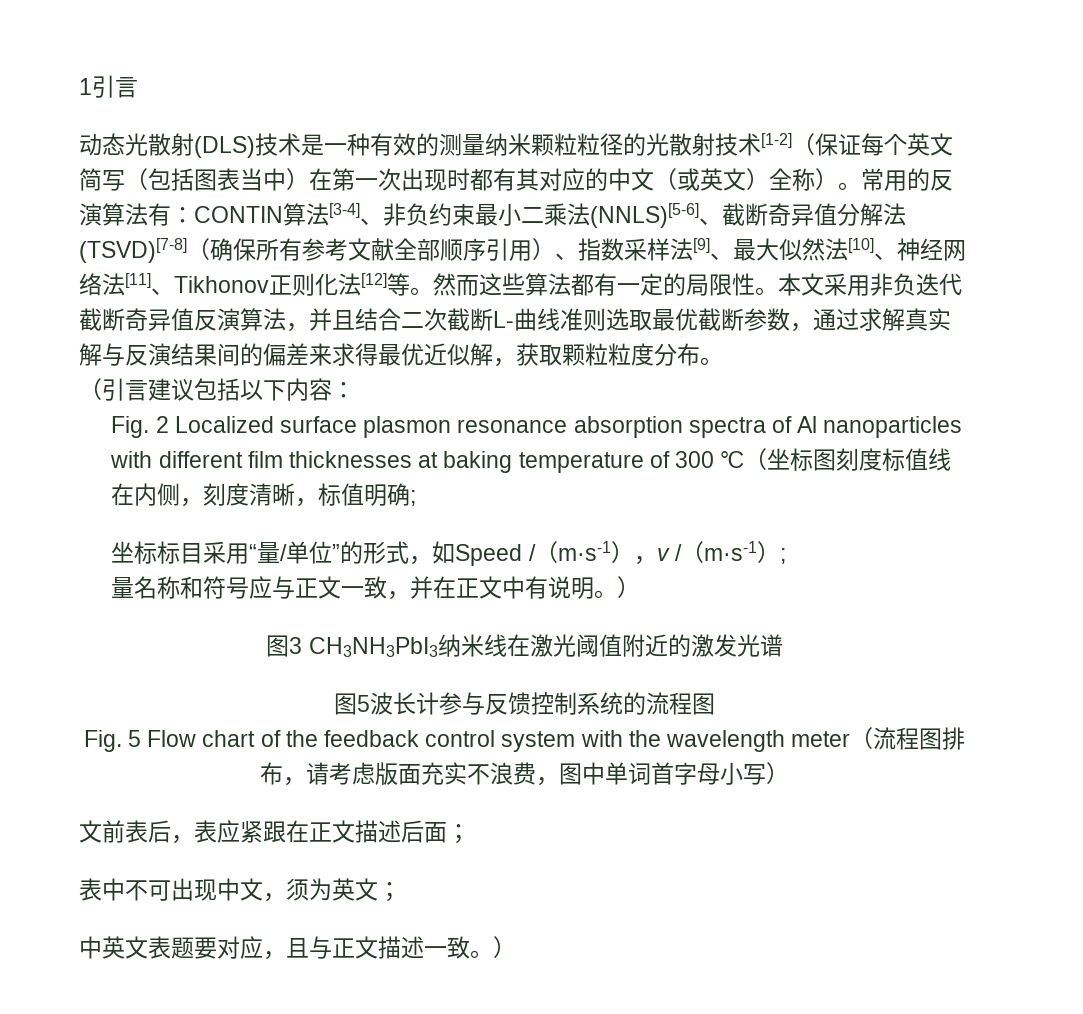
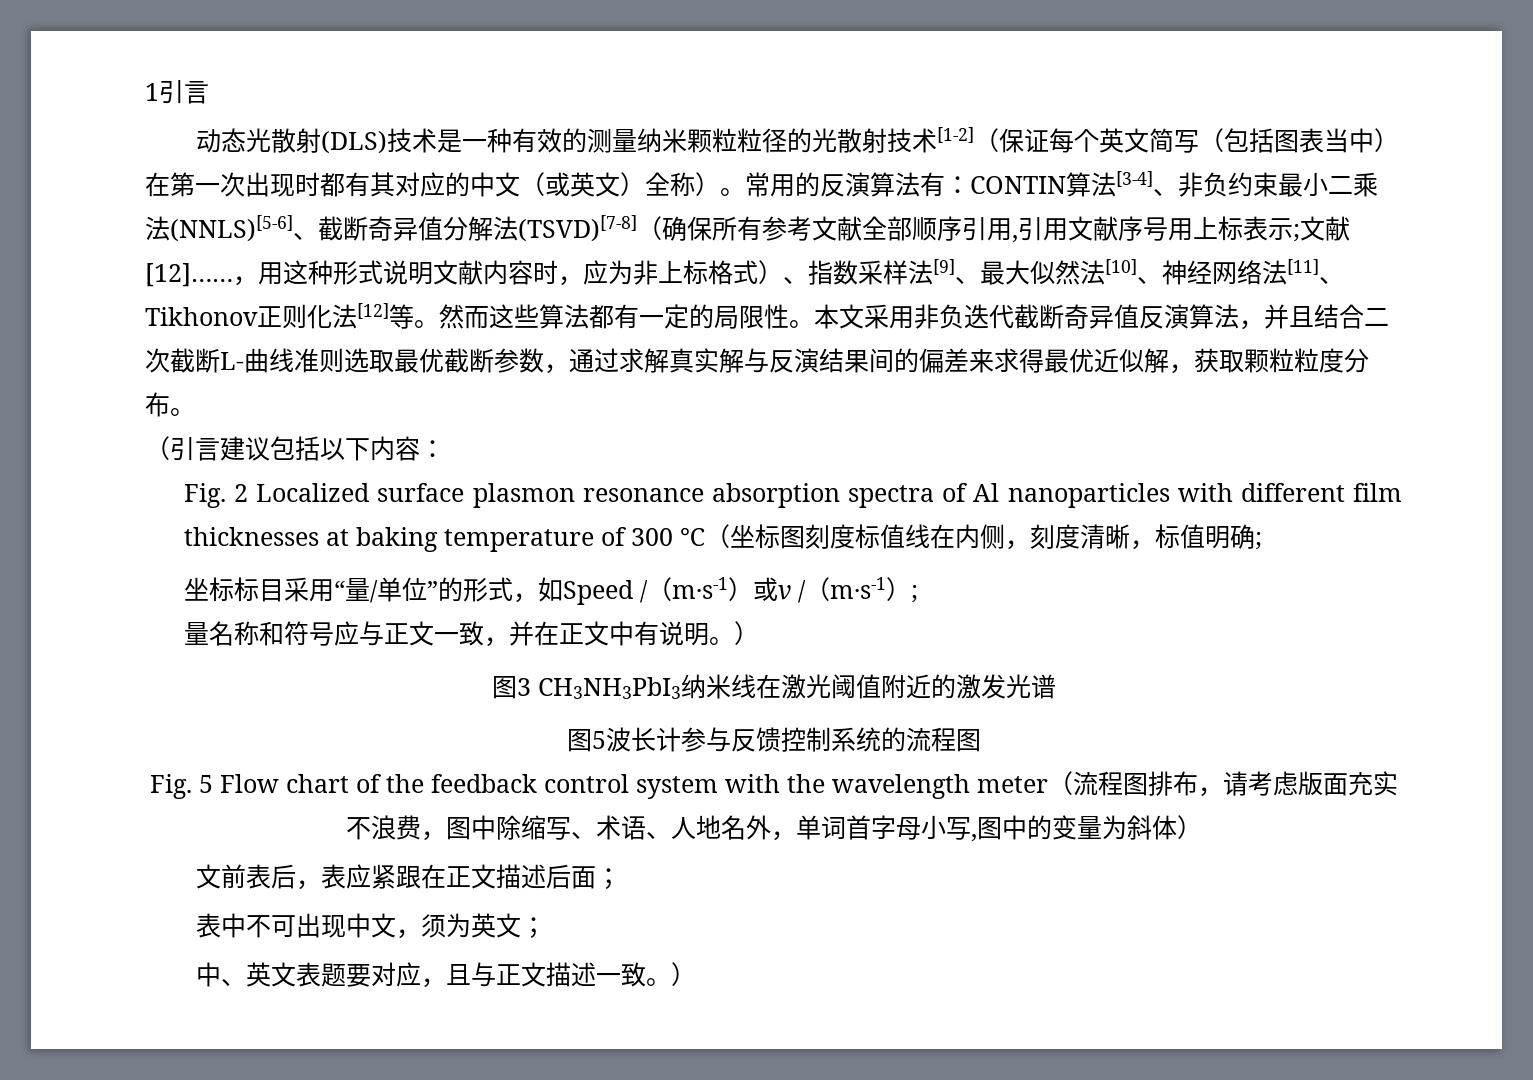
- 常用的反演算法有：CONTIN算法[3-4]、非负约束最小二乘法(NNLS)[5-6]、截断奇异值分解法(TSVD)[7-8]（确保所有参考文献全部顺序引用）、指数采样法[9]、最大似然法[10]、神经网络法[11]、Tikhonov正则化法[12]等。
+ 常用的反演算法有：CONTIN算法[3-4]、非负约束最小二乘法(NNLS)[5-6]、截断奇异值分解法(TSVD)[7-8]（确保所有参考文献全部顺序引用,引用文献序号用上标表示;文献[12]……，用这种形式说明文献内容时，应为非上标格式）、指数采样法[9]、最大似然法[10]、神经网络法[11]、Tikhonov正则化法[12]等。
- 坐标标目采用“量/单位”的形式，如Speed /（m·s-1），v /（m·s-1）;
+ 坐标标目采用“量/单位”的形式，如Speed /（m·s-1）或v /（m·s-1）;
- Fig. 5 Flow chart of the feedback control system with the wavelength meter（流程图排布，请考虑版面充实不浪费，图中单词首字母小写）
+ Fig. 5 Flow chart of the feedback control system with the wavelength meter（流程图排布，请考虑版面充实不浪费，图中除缩写、术语、人地名外，单词首字母小写,图中的变量为斜体）
- 中英文表题要对应，且与正文描述一致。）
+ 中、英文表题要对应，且与正文描述一致。）

